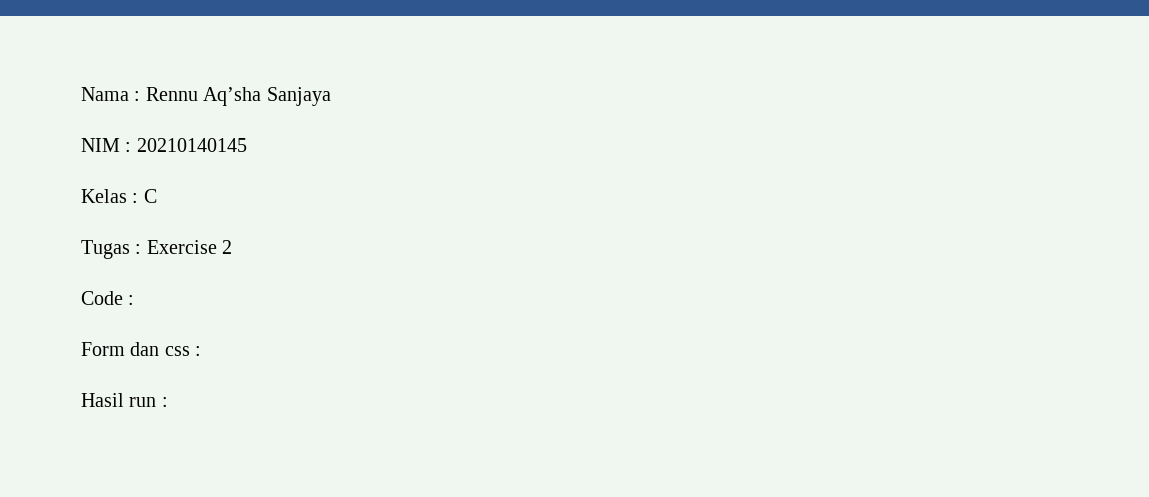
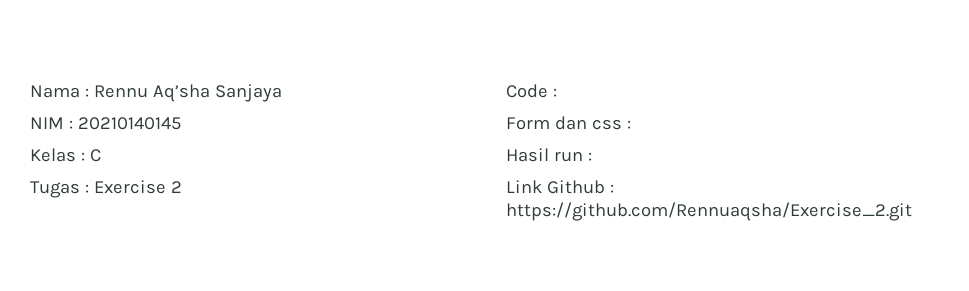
+ Link Github : https://github.com/Rennuaqsha/Exercise_2.git

